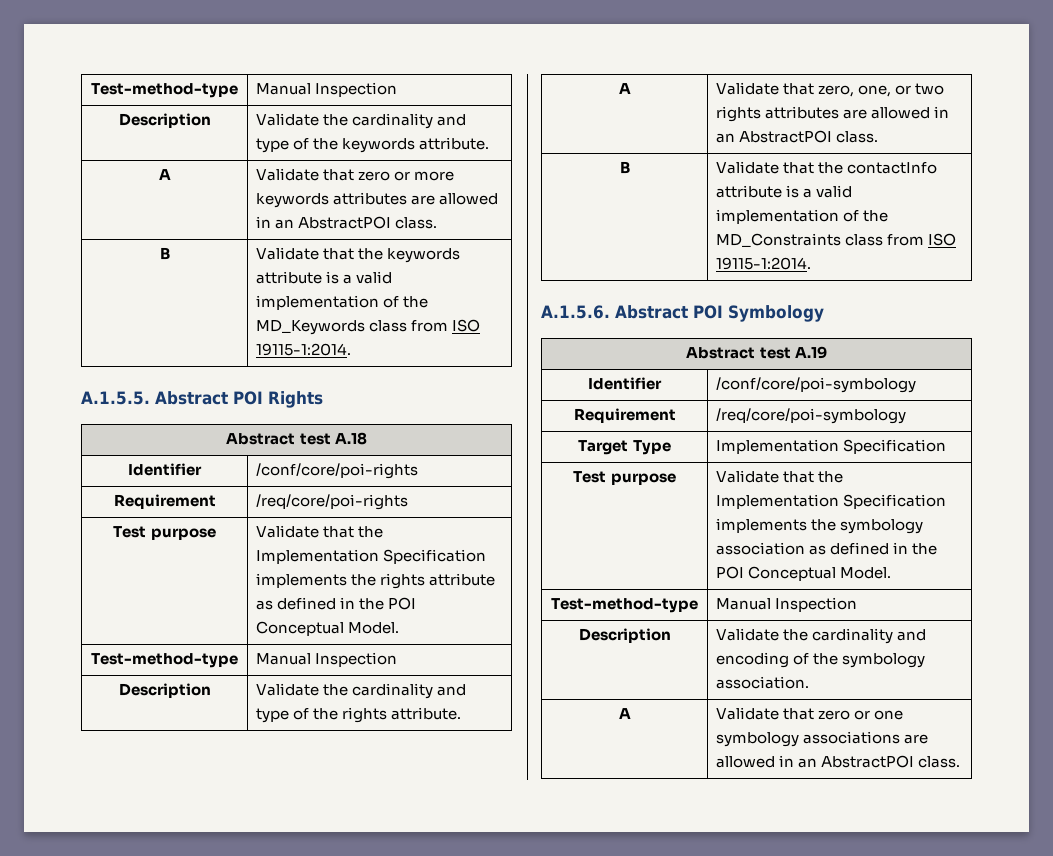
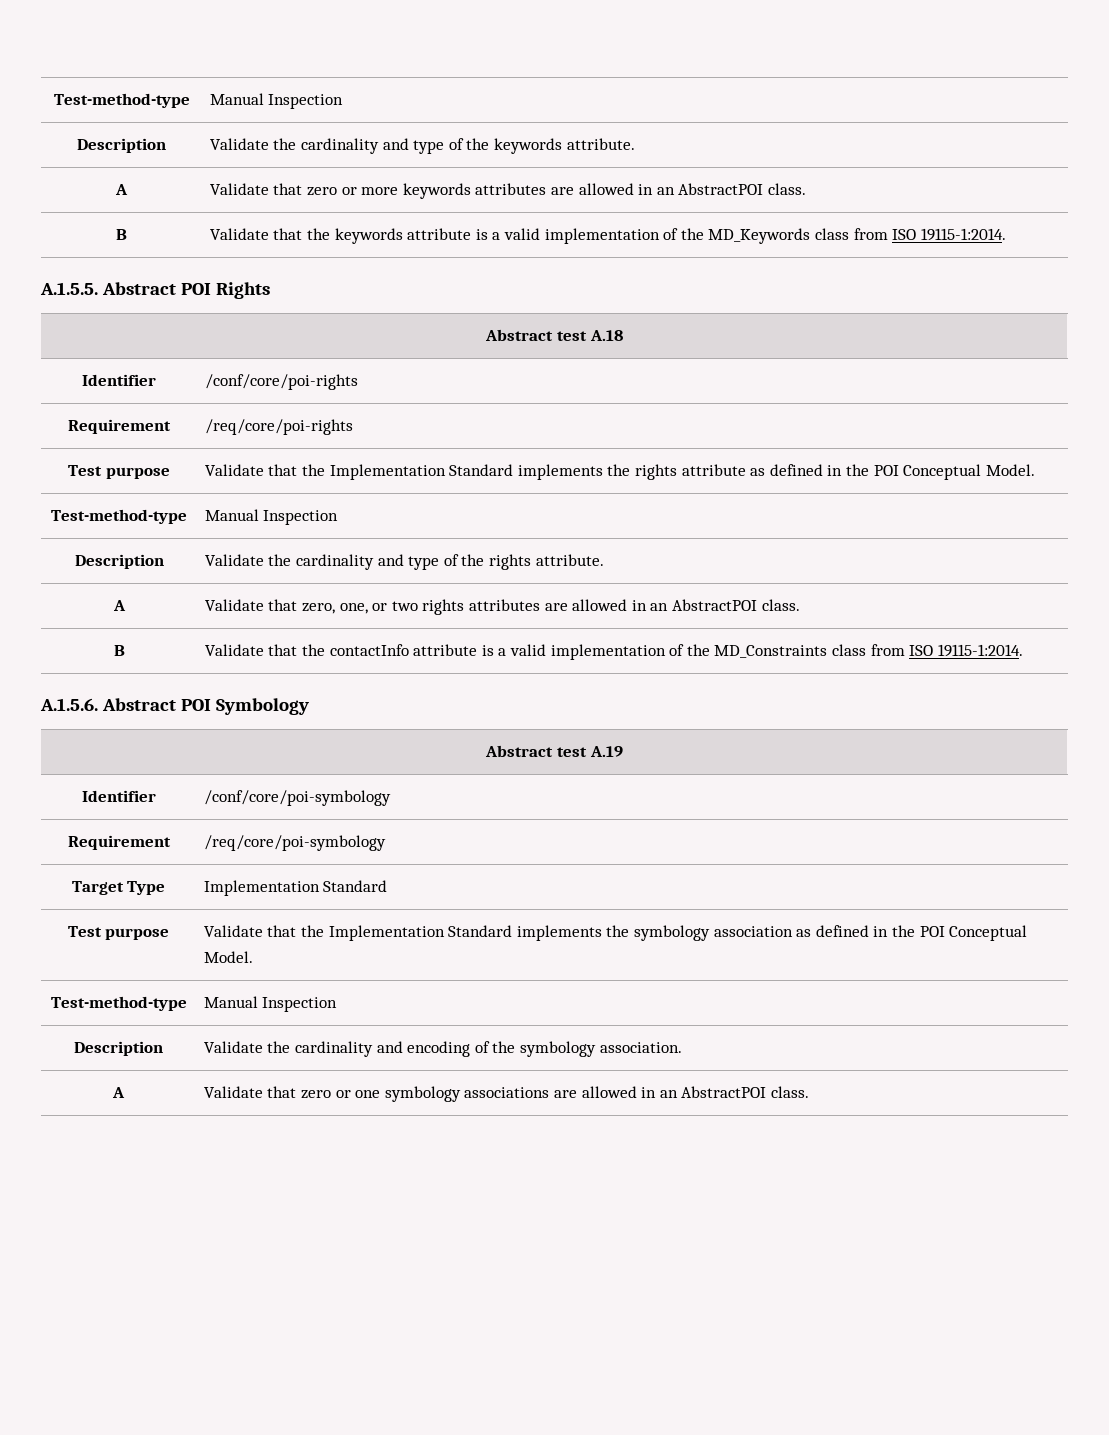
- Test purpose | Validate that the Implementation Specification implements the rights attribute as defined in the POI Conceptual Model.
+ Test purpose | Validate that the Implementation Standard implements the rights attribute as defined in the POI Conceptual Model.
- Target Type | Implementation Specification
- Test purpose | Validate that the Implementation Specification implements the symbology association as defined in the POI Conceptual Model.
+ Target Type | Implementation Standard
+ Test purpose | Validate that the Implementation Standard implements the symbology association as defined in the POI Conceptual Model.

